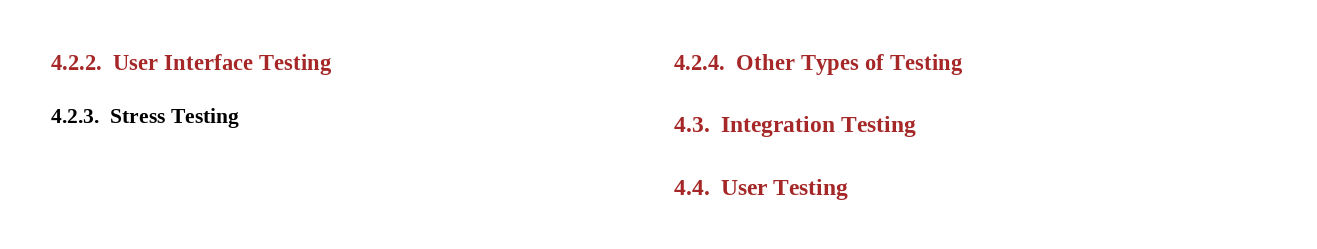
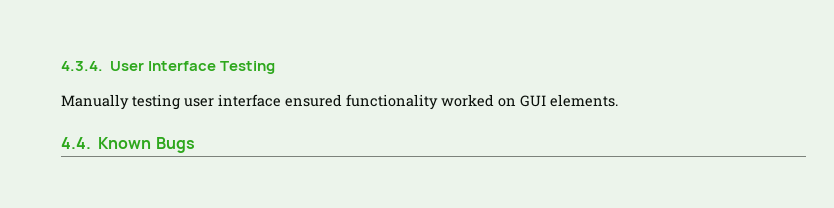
- 4.2.2. User Interface Testing
+ 4.3.4. User Interface Testing
- 4.2.3. Stress Testing
- 4.2.4. Other Types of Testing
- 4.3. Integration Testing
- 4.4. User Testing
+ Manually testing user interface ensured functionality worked on GUI elements.
+ 4.4. Known Bugs

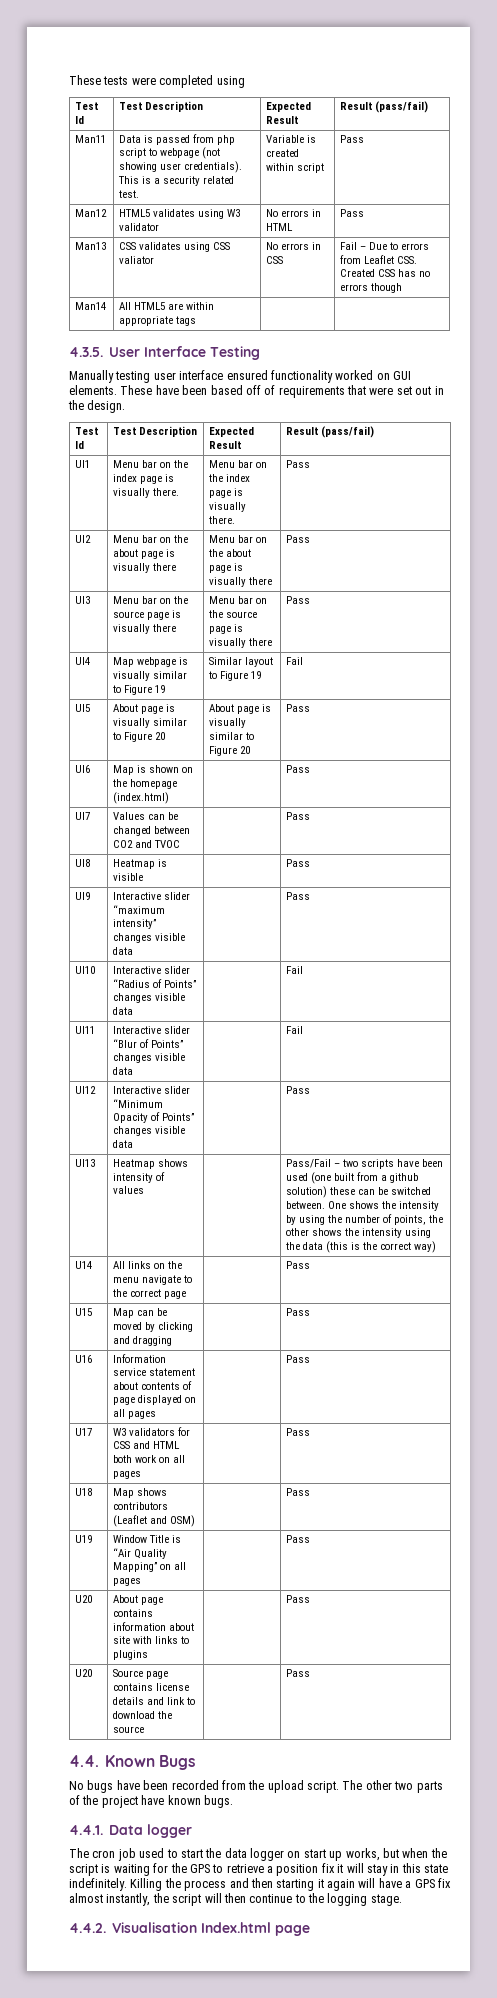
- 4.3.4. User Interface Testing
+ These tests were completed using
+ Test Id | Test Description | Expected Result | Result (pass/fail)
+ Man11 | Data is passed from php script to webpage (not showing user credentials). This is a security related test. | Variable is created within script | Pass
+ Man12 | HTML5 validates using W3 validator | No errors in HTML | Pass
+ Man13 | CSS validates using CSS valiator | No errors in CSS | Fail – Due to errors from Leaflet CSS. Created CSS has no errors though
+ Man14 | All HTML5 are within appropriate tags | |
+ 4.3.5. User Interface Testing
- Manually testing user interface ensured functionality worked on GUI elements.
+ Manually testing user interface ensured functionality worked on GUI elements. These have been based off of requirements that were set out in the design.
+ Test Id | Test Description | Expected Result | Result (pass/fail)
+ UI1 | Menu bar on the index page is visually there. | Menu bar on the index page is visually there. | Pass
+ UI2 | Menu bar on the about page is visually there | Menu bar on the about page is visually there | Pass
+ UI3 | Menu bar on the source page is visually there | Menu bar on the source page is visually there | Pass
+ UI4 | Map webpage is visually similar to Figure 19 | Similar layout to Figure 19 | Fail
+ UI5 | About page is visually similar to Figure 20 | About page is visually similar to Figure 20 | Pass
+ UI6 | Map is shown on the homepage (index.html) | | Pass
+ UI7 | Values can be changed between CO2 and TVOC | | Pass
+ UI8 | Heatmap is visible | | Pass
+ UI9 | Interactive slider “maximum intensity” changes visible data | | Pass
+ UI10 | Interactive slider “Radius of Points” changes visible data | | Fail
+ UI11 | Interactive slider “Blur of Points” changes visible data | | Fail
+ UI12 | Interactive slider “Minimum Opacity of Points” changes visible data | | Pass
+ UI13 | Heatmap shows intensity of values | | Pass/Fail – two scripts have been used (one built from a github solution) these can be switched between. One shows the intensity by using the number of points, the other shows the intensity using the data (this is the correct way)
+ U14 | All links on the menu navigate to the correct page | | Pass
+ U15 | Map can be moved by clicking and dragging | | Pass
+ U16 | Information service statement about contents of page displayed on all pages | | Pass
+ U17 | W3 validators for CSS and HTML both work on all pages | | Pass
+ U18 | Map shows contributors (Leaflet and OSM) | | Pass
+ U19 | Window Title is “Air Quality Mapping” on all pages | | Pass
+ U20 | About page contains information about site with links to plugins | | Pass
+ U20 | Source page contains license details and link to download the source | | Pass
  4.4. Known Bugs
+ No bugs have been recorded from the upload script. The other two parts of the project have known bugs.
+ 4.4.1. Data logger
+ The cron job used to start the data logger on start up works, but when the script is waiting for the GPS to retrieve a position fix it will stay in this state indefinitely. Killing the process and then starting it again will have a GPS fix almost instantly, the script will then continue to the logging stage.
+ 4.4.2. Visualisation Index.html page

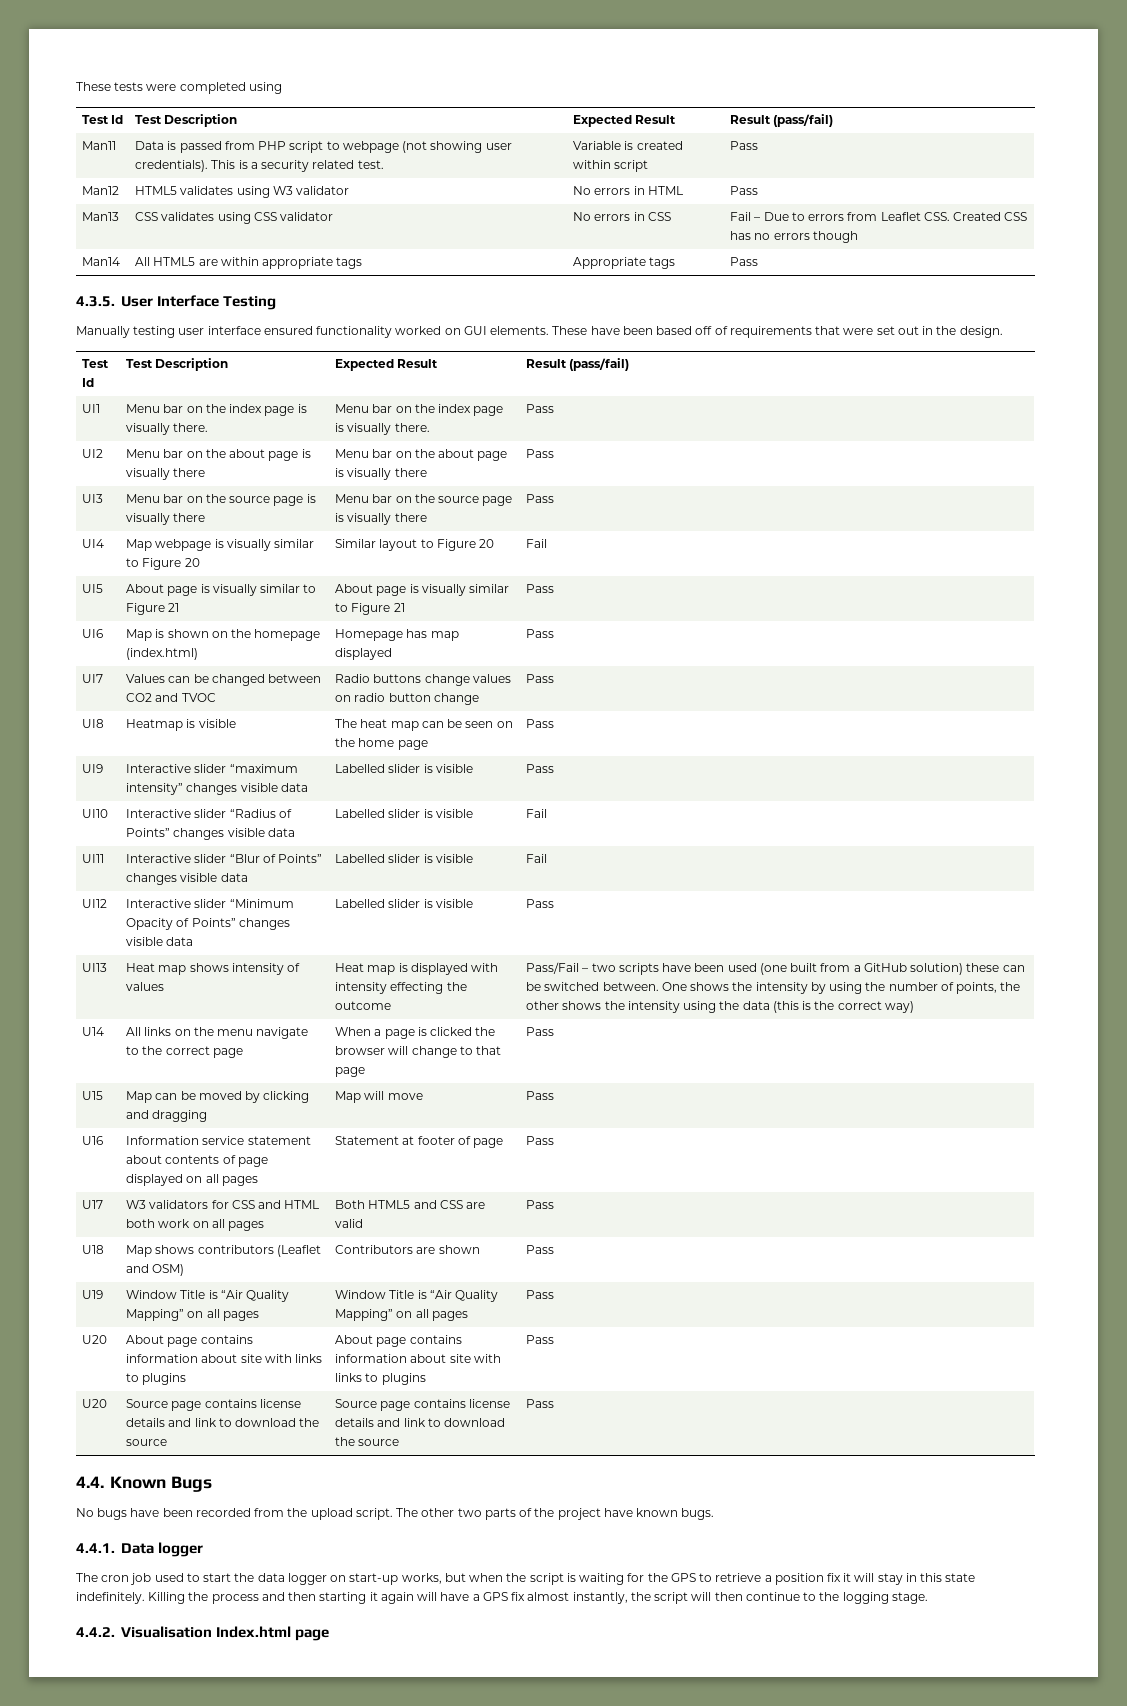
- Man11 | Data is passed from php script to webpage (not showing user credentials). This is a security related test. | Variable is created within script | Pass
+ Man11 | Data is passed from PHP script to webpage (not showing user credentials). This is a security related test. | Variable is created within script | Pass
- Man13 | CSS validates using CSS valiator | No errors in CSS | Fail – Due to errors from Leaflet CSS. Created CSS has no errors though
+ Man13 | CSS validates using CSS validator | No errors in CSS | Fail – Due to errors from Leaflet CSS. Created CSS has no errors though
- Man14 | All HTML5 are within appropriate tags | |
+ Man14 | All HTML5 are within appropriate tags | Appropriate tags | Pass
- UI4 | Map webpage is visually similar to Figure 19 | Similar layout to Figure 19 | Fail
+ UI4 | Map webpage is visually similar to Figure 20 | Similar layout to Figure 20 | Fail
- UI5 | About page is visually similar to Figure 20 | About page is visually similar to Figure 20 | Pass
+ UI5 | About page is visually similar to Figure 21 | About page is visually similar to Figure 21 | Pass
- UI6 | Map is shown on the homepage (index.html) | | Pass
+ UI6 | Map is shown on the homepage (index.html) | Homepage has map displayed | Pass
- UI7 | Values can be changed between CO2 and TVOC | | Pass
+ UI7 | Values can be changed between CO2 and TVOC | Radio buttons change values on radio button change | Pass
- UI8 | Heatmap is visible | | Pass
+ UI8 | Heatmap is visible | The heat map can be seen on the home page | Pass
- UI9 | Interactive slider “maximum intensity” changes visible data | | Pass
+ UI9 | Interactive slider “maximum intensity” changes visible data | Labelled slider is visible | Pass
- UI10 | Interactive slider “Radius of Points” changes visible data | | Fail
+ UI10 | Interactive slider “Radius of Points” changes visible data | Labelled slider is visible | Fail
- UI11 | Interactive slider “Blur of Points” changes visible data | | Fail
+ UI11 | Interactive slider “Blur of Points” changes visible data | Labelled slider is visible | Fail
- UI12 | Interactive slider “Minimum Opacity of Points” changes visible data | | Pass
+ UI12 | Interactive slider “Minimum Opacity of Points” changes visible data | Labelled slider is visible | Pass
- Heatmap shows intensity of values
+ Heat map shows intensity of values
+ Heat map is displayed with intensity effecting the outcome
- Pass/Fail – two scripts have been used (one built from a github solution) these can be switched between.
+ Pass/Fail – two scripts have been used (one built from a GitHub solution) these can be switched between.
- U14 | All links on the menu navigate to the correct page | | Pass
+ U14 | All links on the menu navigate to the correct page | When a page is clicked the browser will change to that page | Pass
- U15 | Map can be moved by clicking and dragging | | Pass
+ U15 | Map can be moved by clicking and dragging | Map will move | Pass
- U16 | Information service statement about contents of page displayed on all pages | | Pass
+ U16 | Information service statement about contents of page displayed on all pages | Statement at footer of page | Pass
- U17 | W3 validators for CSS and HTML both work on all pages | | Pass
+ U17 | W3 validators for CSS and HTML both work on all pages | Both HTML5 and CSS are valid | Pass
- U18 | Map shows contributors (Leaflet and OSM) | | Pass
+ U18 | Map shows contributors (Leaflet and OSM) | Contributors are shown | Pass
- U19 | Window Title is “Air Quality Mapping” on all pages | | Pass
+ U19 | Window Title is “Air Quality Mapping” on all pages | Window Title is “Air Quality Mapping” on all pages | Pass
- U20 | About page contains information about site with links to plugins | | Pass
+ U20 | About page contains information about site with links to plugins | About page contains information about site with links to plugins | Pass
- U20 | Source page contains license details and link to download the source | | Pass
+ U20 | Source page contains license details and link to download the source | Source page contains license details and link to download the source | Pass
- The cron job used to start the data logger on start up works, but when the script is waiting for the GPS to retrieve a position fix it will stay in this state indefinitely.
+ The cron job used to start the data logger on start-up works, but when the script is waiting for the GPS to retrieve a position fix it will stay in this state indefinitely.

